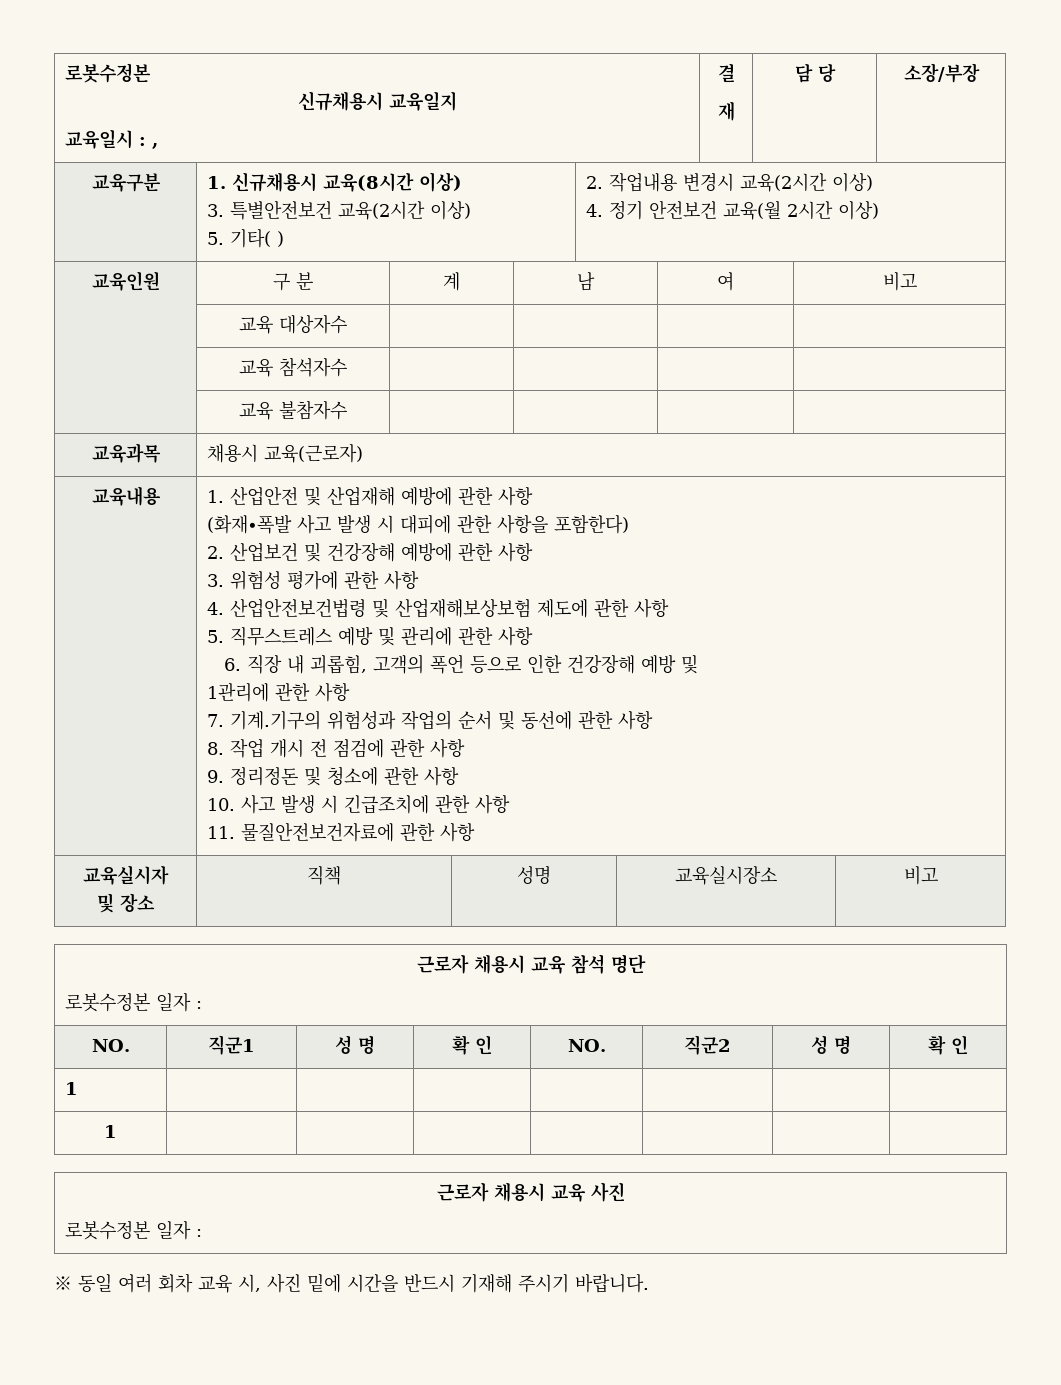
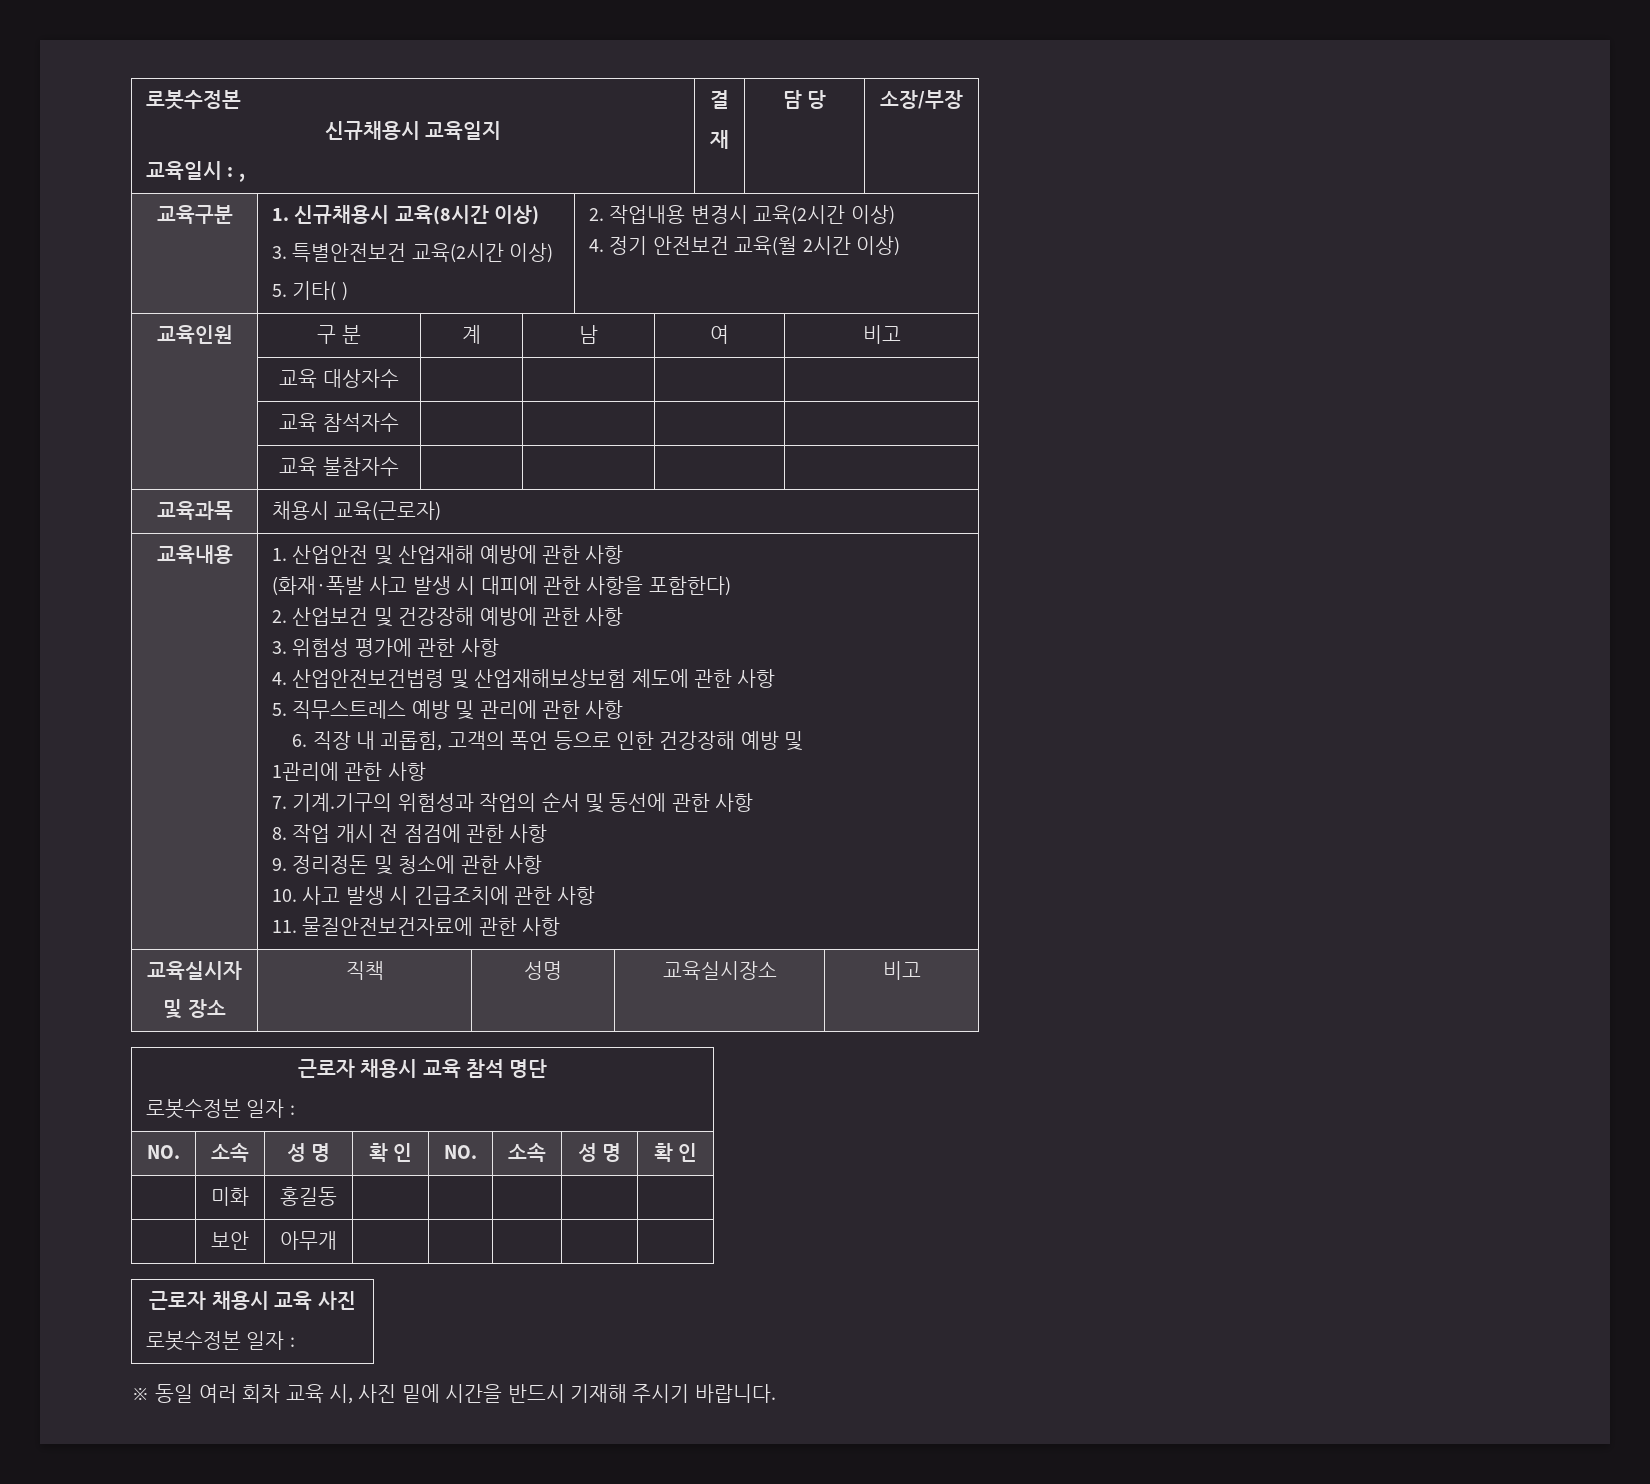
- NO. | 직군1 | 성 명 | 확 인 | NO. | 직군2 | 성 명 | 확 인
- 1 | | | | | | |
- 1 | | | | | | |
+ NO. | 소속 | 성 명 | 확 인 | NO. | 소속 | 성 명 | 확 인
+ | 미화 | 홍길동 | | | | |
+ | 보안 | 아무개 | | | | |

